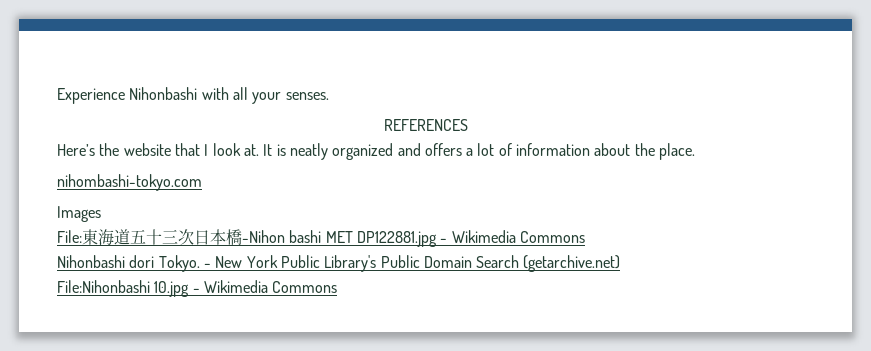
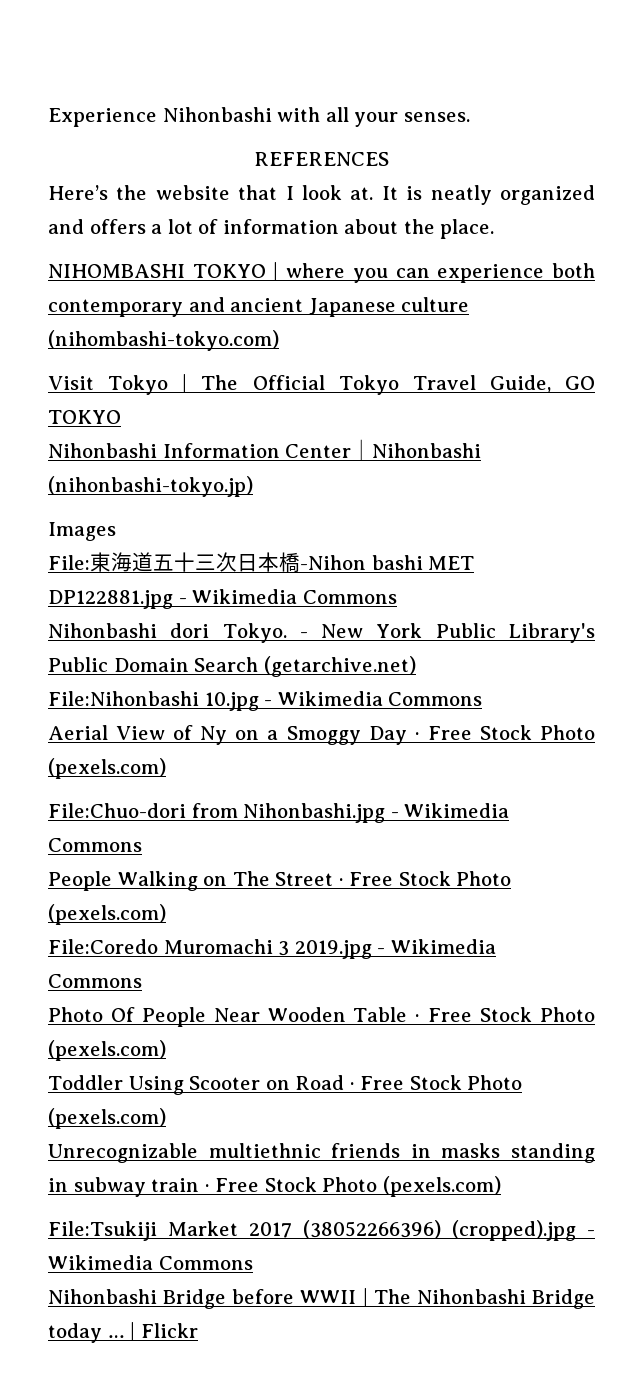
- nihombashi-tokyo.com
+ NIHOMBASHI TOKYO | where you can experience both contemporary and ancient Japanese culture (nihombashi-tokyo.com)
+ Visit Tokyo | The Official Tokyo Travel Guide, GO TOKYO
+ Nihonbashi Information Center｜Nihonbashi (nihonbashi-tokyo.jp)
+ Aerial View of Ny on a Smoggy Day · Free Stock Photo (pexels.com)
+ File:Chuo-dori from Nihonbashi.jpg - Wikimedia Commons
+ People Walking on The Street · Free Stock Photo (pexels.com)
+ File:Coredo Muromachi 3 2019.jpg - Wikimedia Commons
+ Photo Of People Near Wooden Table · Free Stock Photo (pexels.com)
+ Toddler Using Scooter on Road · Free Stock Photo (pexels.com)
+ Unrecognizable multiethnic friends in masks standing in subway train · Free Stock Photo (pexels.com)
+ File:Tsukiji Market 2017 (38052266396) (cropped).jpg - Wikimedia Commons
+ Nihonbashi Bridge before WWII | The Nihonbashi Bridge today … | Flickr

